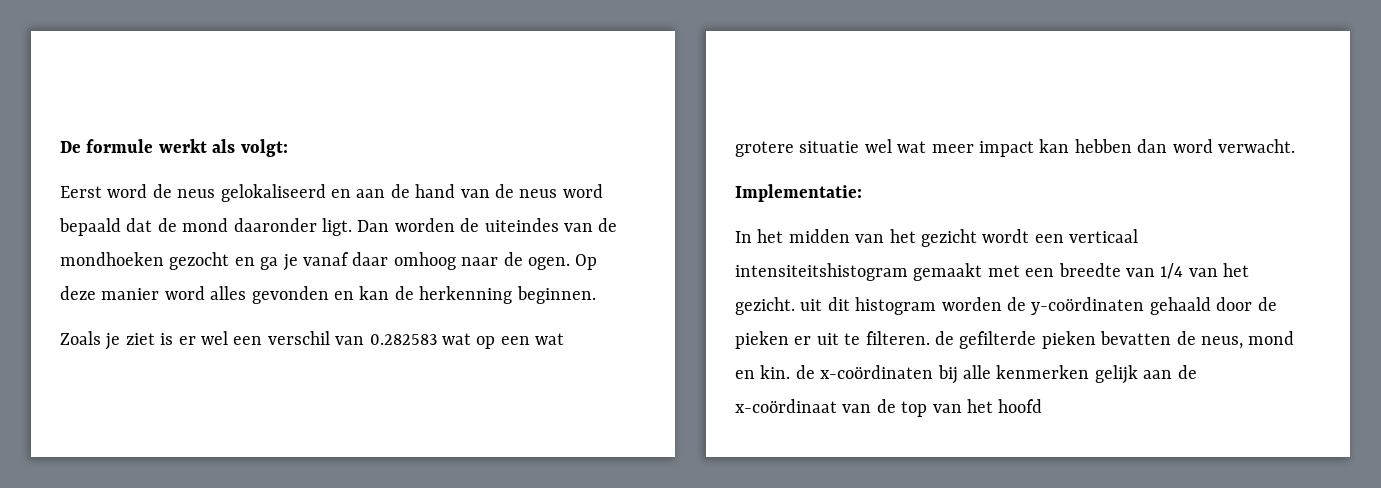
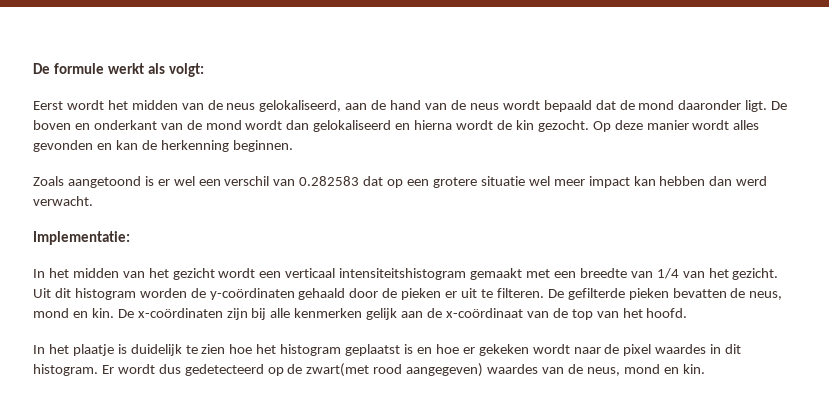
- Eerst word de neus gelokaliseerd en aan de hand van de neus word bepaald dat de mond daaronder ligt.
+ Eerst wordt het midden van de neus gelokaliseerd, aan de hand van de neus wordt bepaald dat de mond daaronder ligt.
- Dan worden de uiteindes van de mondhoeken gezocht en ga je vanaf daar omhoog naar de ogen.
+ De boven en onderkant van de mond wordt dan gelokaliseerd en hierna wordt de kin gezocht.
- Op deze manier word alles gevonden en kan de herkenning beginnen.
+ Op deze manier wordt alles gevonden en kan de herkenning beginnen.
- Zoals je ziet is er wel een verschil van 0.282583 wat op een wat grotere situatie wel wat meer impact kan hebben dan word verwacht.
+ Zoals aangetoond is er wel een verschil van 0.282583 dat op een grotere situatie wel meer impact kan hebben dan werd verwacht.
- In het midden van het gezicht wordt een verticaal intensiteitshistogram gemaakt met een breedte van 1/4 van het gezicht. uit dit histogram worden de y-coördinaten gehaald door de pieken er uit te filteren. de gefilterde pieken bevatten de neus, mond en kin. de x-coördinaten bij alle kenmerken gelijk aan de x-coördinaat van de top van het hoofd
+ In het midden van het gezicht wordt een verticaal intensiteitshistogram gemaakt met een breedte van 1/4 van het gezicht. Uit dit histogram worden de y-coördinaten gehaald door de pieken er uit te filteren. De gefilterde pieken bevatten de neus, mond en kin. De x-coördinaten zijn bij alle kenmerken gelijk aan de x-coördinaat van de top van het hoofd.
+ In het plaatje is duidelijk te zien hoe het histogram geplaatst is en hoe er gekeken wordt naar de pixel waardes in dit histogram. Er wordt dus gedetecteerd op de zwart(met rood aangegeven) waardes van de neus, mond en kin.

